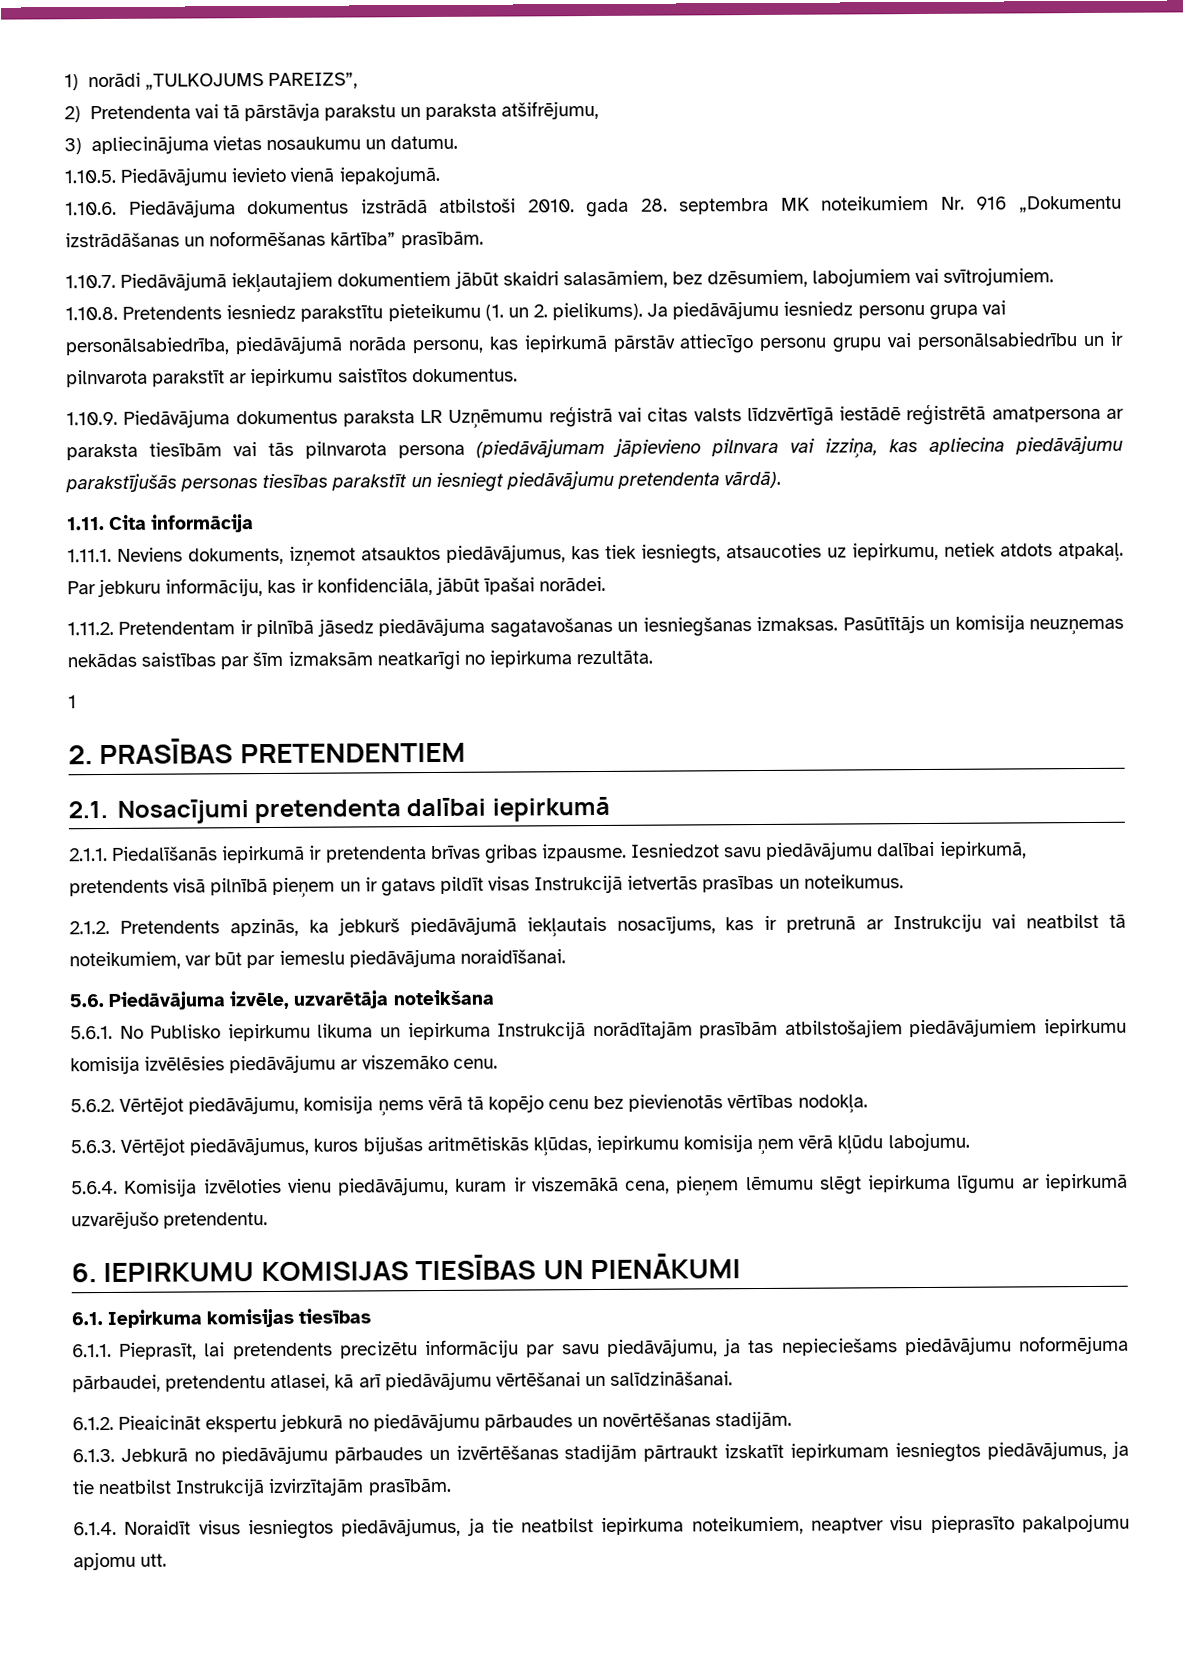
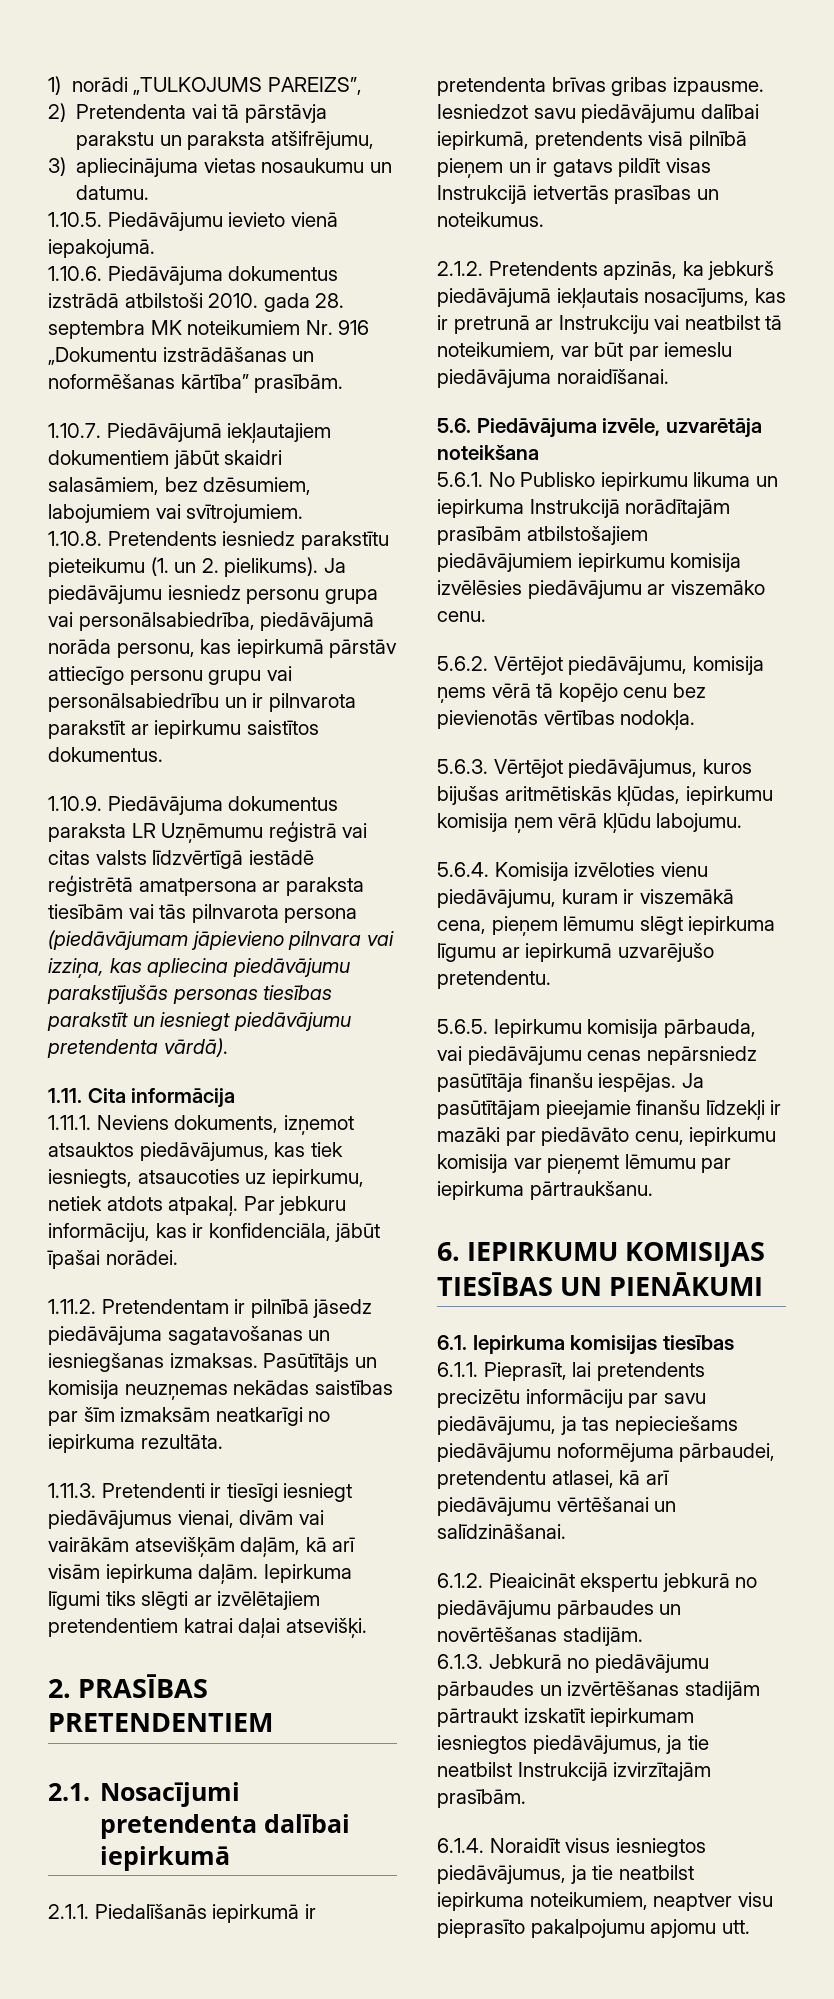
- 1
+ 1.11.3. Pretendenti ir tiesīgi iesniegt piedāvājumus vienai, divām vai vairākām atsevišķām daļām, kā arī visām iepirkuma daļām. Iepirkuma līgumi tiks slēgti ar izvēlētajiem pretendentiem katrai daļai atsevišķi.
+ 5.6.5. Iepirkumu komisija pārbauda, vai piedāvājumu cenas nepārsniedz pasūtītāja finanšu iespējas. Ja pasūtītājam pieejamie finanšu līdzekļi ir mazāki par piedāvāto cenu, iepirkumu komisija var pieņemt lēmumu par iepirkuma pārtraukšanu.

